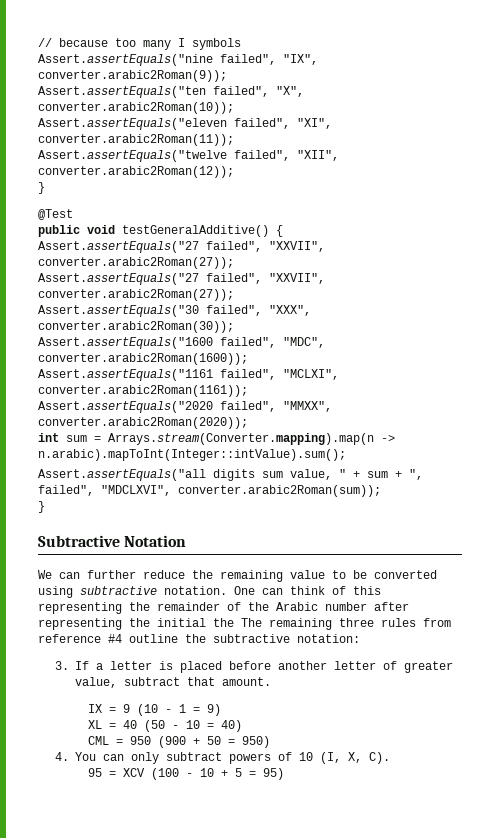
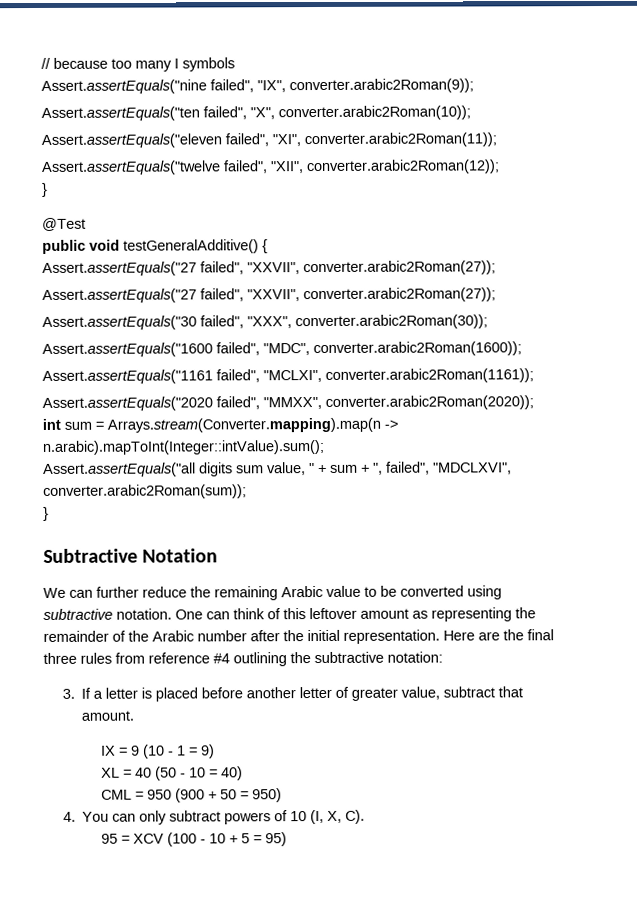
- We can further reduce the remaining value to be converted using subtractive notation.
+ We can further reduce the remaining Arabic value to be converted using subtractive notation.
- One can think of this representing the remainder of the Arabic number after representing the initial the The remaining three rules from reference #4 outline the subtractive notation:
+ One can think of this leftover amount as representing the remainder of the Arabic number after the initial representation. Here are the final three rules from reference #4 outlining the subtractive notation:

